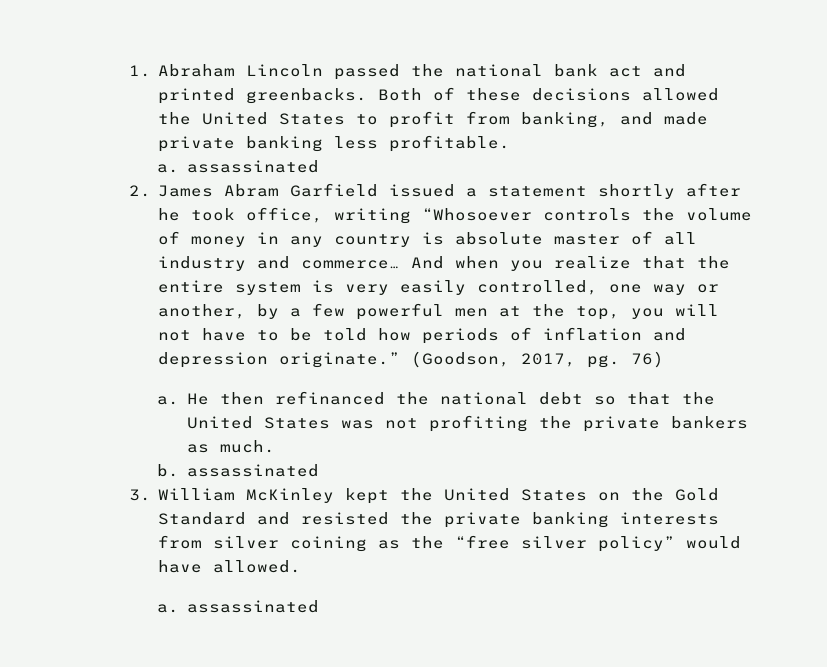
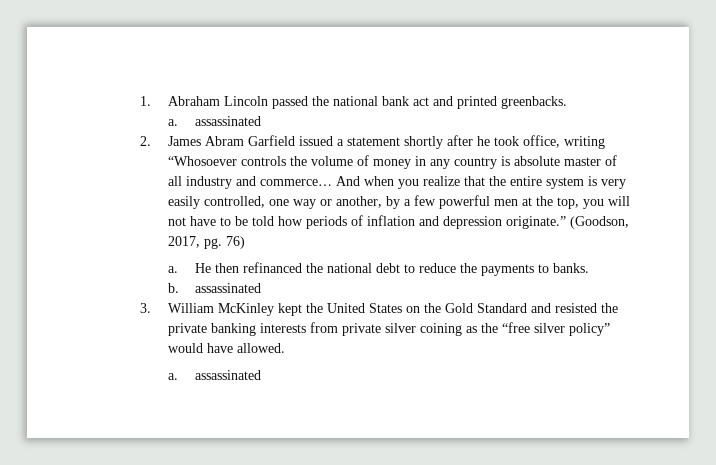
- Both of these decisions allowed the United States to profit from banking, and made private banking less profitable.
- He then refinanced the national debt so that the United States was not profiting the private bankers as much.
+ He then refinanced the national debt to reduce the payments to banks.
- 3. William McKinley kept the United States on the Gold Standard and resisted the private banking interests from silver coining as the “free silver policy” would have allowed.
+ 3. William McKinley kept the United States on the Gold Standard and resisted the private banking interests from private silver coining as the “free silver policy” would have allowed.

